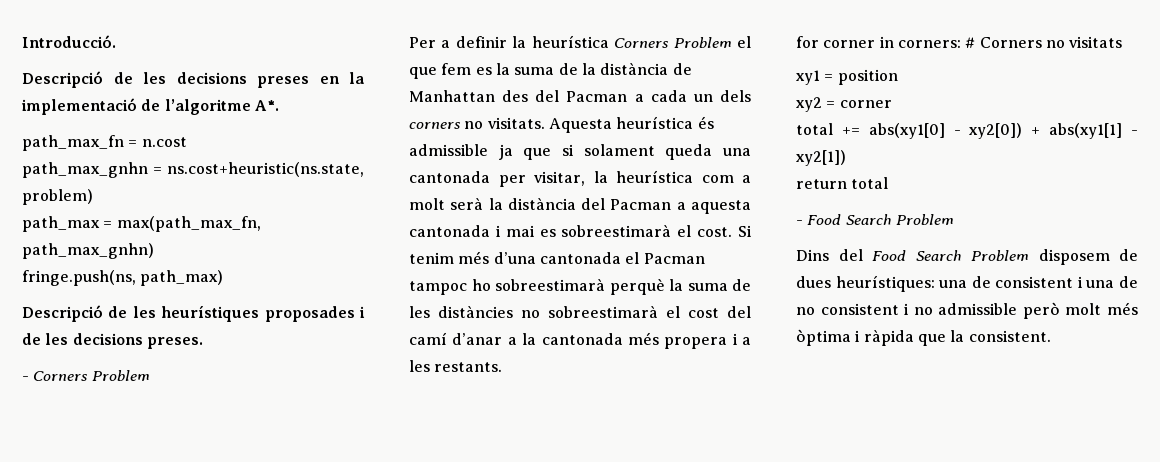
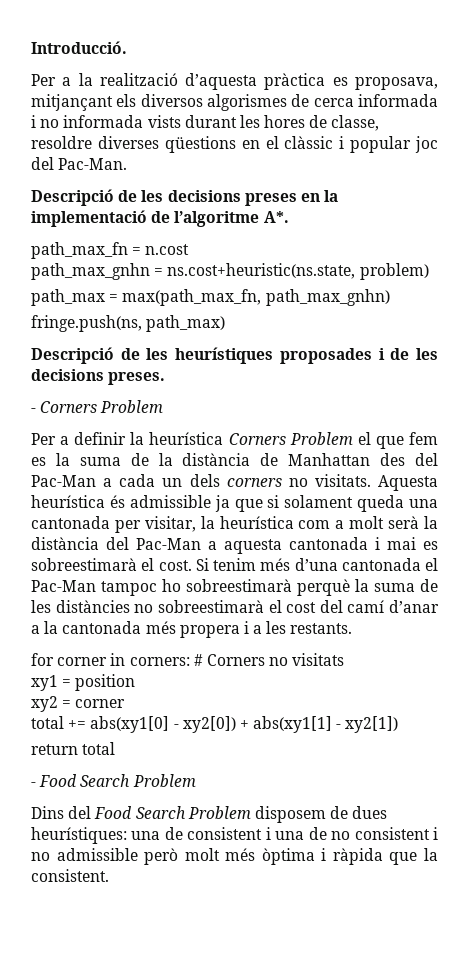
+ Per a la realització d’aquesta pràctica es proposava, mitjançant els diversos algorismes de cerca informada i no informada vists durant les hores de classe, resoldre diverses qüestions en el clàssic i popular joc del Pac-Man.
- Per a definir la heurística Corners Problem el que fem es la suma de la distància de Manhattan des del Pacman a cada un dels corners no visitats.
+ Per a definir la heurística Corners Problem el que fem es la suma de la distància de Manhattan des del Pac-Man a cada un dels corners no visitats.
- Aquesta heurística és admissible ja que si solament queda una cantonada per visitar, la heurística com a molt serà la distància del Pacman a aquesta cantonada i mai es sobreestimarà el cost.
+ Aquesta heurística és admissible ja que si solament queda una cantonada per visitar, la heurística com a molt serà la distància del Pac-Man a aquesta cantonada i mai es sobreestimarà el cost.
- Si tenim més d’una cantonada el Pacman tampoc ho sobreestimarà perquè la suma de les distàncies no sobreestimarà el cost del camí d’anar a la cantonada més propera i a les restants.
+ Si tenim més d’una cantonada el Pac-Man tampoc ho sobreestimarà perquè la suma de les distàncies no sobreestimarà el cost del camí d’anar a la cantonada més propera i a les restants.

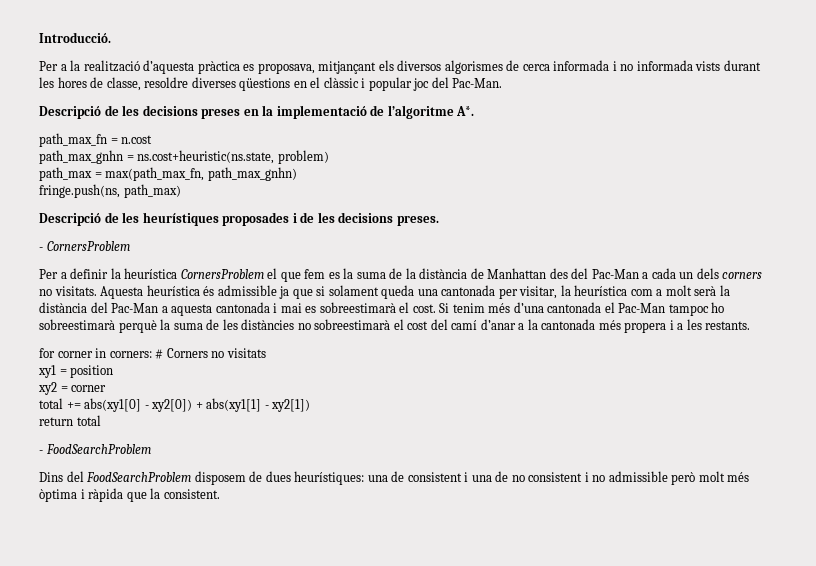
- - Corners Problem
+ - CornersProblem
- Per a definir la heurística Corners Problem el que fem es la suma de la distància de Manhattan des del Pac-Man a cada un dels corners no visitats.
+ Per a definir la heurística CornersProblem el que fem es la suma de la distància de Manhattan des del Pac-Man a cada un dels corners no visitats.
- - Food Search Problem
+ - FoodSearchProblem
- Dins del Food Search Problem disposem de dues heurístiques: una de consistent i una de no consistent i no admissible però molt més òptima i ràpida que la consistent.
+ Dins del FoodSearchProblem disposem de dues heurístiques: una de consistent i una de no consistent i no admissible però molt més òptima i ràpida que la consistent.

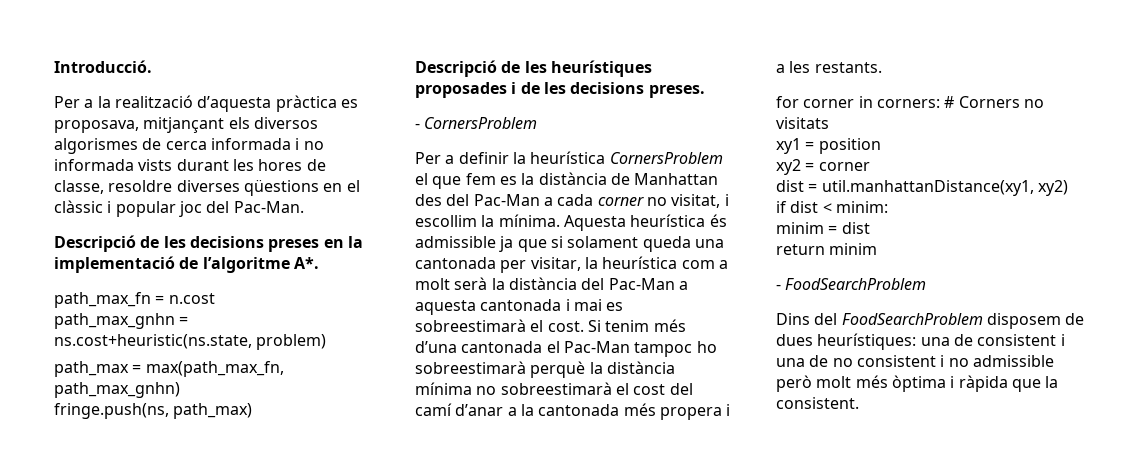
- Per a definir la heurística CornersProblem el que fem es la suma de la distància de Manhattan des del Pac-Man a cada un dels corners no visitats.
+ Per a definir la heurística CornersProblem el que fem es la distància de Manhattan des del Pac-Man a cada corner no visitat, i escollim la mínima.
- Si tenim més d’una cantonada el Pac-Man tampoc ho sobreestimarà perquè la suma de les distàncies no sobreestimarà el cost del camí d’anar a la cantonada més propera i a les restants.
+ Si tenim més d’una cantonada el Pac-Man tampoc ho sobreestimarà perquè la distància mínima no sobreestimarà el cost del camí d’anar a la cantonada més propera i a les restants.
- total += abs(xy1[0] - xy2[0]) + abs(xy1[1] - xy2[1])
+ dist = util.manhattanDistance(xy1, xy2)
+ if dist < minim:
+ minim = dist
- return total
+ return minim

